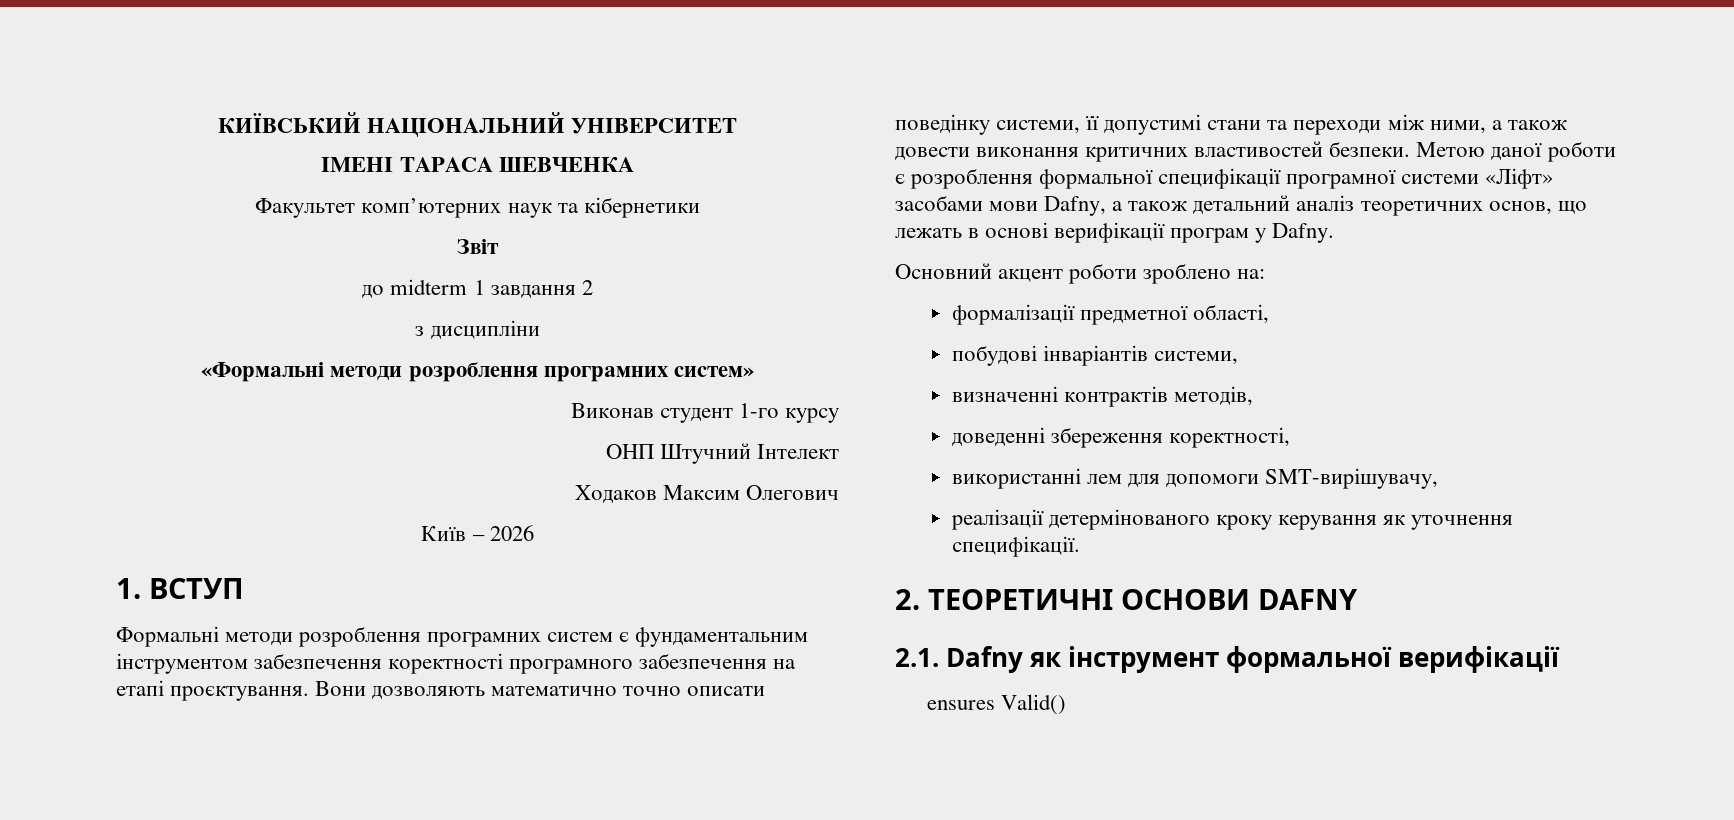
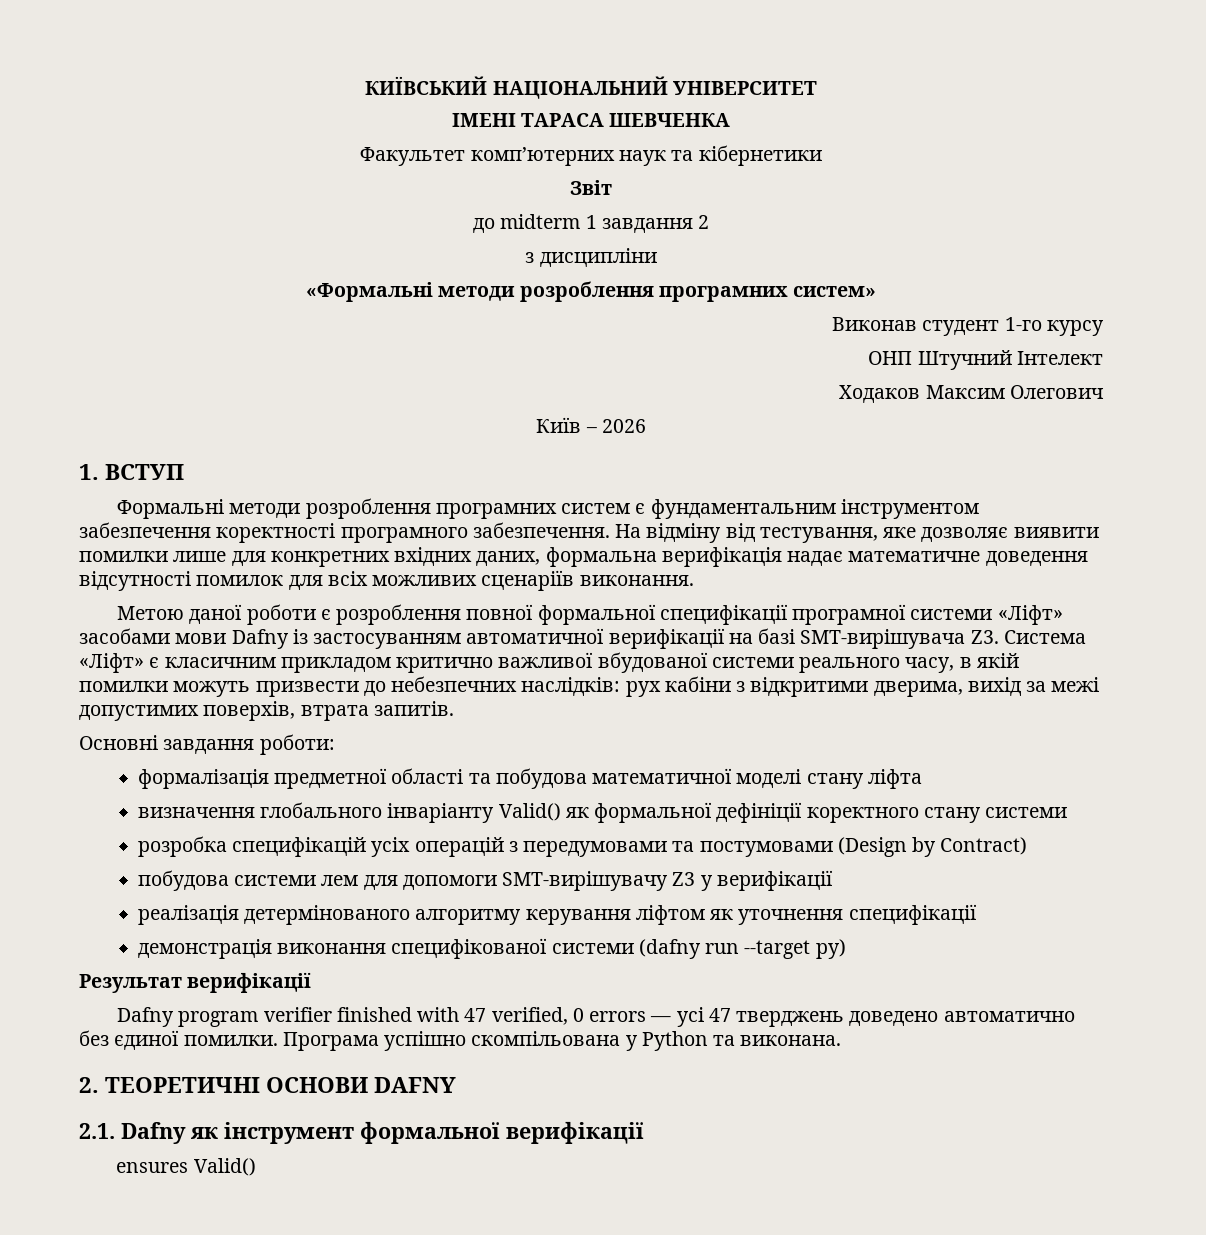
- Формальні методи розроблення програмних систем є фундаментальним інструментом забезпечення коректності програмного забезпечення на етапі проєктування. Вони дозволяють математично точно описати поведінку системи, її допустимі стани та переходи між ними, а також довести виконання критичних властивостей безпеки. Метою даної роботи є розроблення формальної специфікації програмної системи «Ліфт» засобами мови Dafny, а також детальний аналіз теоретичних основ, що лежать в основі верифікації програм у Dafny.
- Основний акцент роботи зроблено на:
- формалізації предметної області,
- побудові інваріантів системи,
- визначенні контрактів методів,
- доведенні збереження коректності,
- використанні лем для допомоги SMT-вирішувачу,
- реалізації детермінованого кроку керування як уточнення специфікації.
+ Формальні методи розроблення програмних систем є фундаментальним інструментом забезпечення коректності програмного забезпечення. На відміну від тестування, яке дозволяє виявити помилки лише для конкретних вхідних даних, формальна верифікація надає математичне доведення відсутності помилок для всіх можливих сценаріїв виконання.
+ Метою даної роботи є розроблення повної формальної специфікації програмної системи «Ліфт» засобами мови Dafny із застосуванням автоматичної верифікації на базі SMT-вирішувача Z3. Система «Ліфт» є класичним прикладом критично важливої вбудованої системи реального часу, в якій помилки можуть призвести до небезпечних наслідків: рух кабіни з відкритими дверима, вихід за межі допустимих поверхів, втрата запитів.
+ Основні завдання роботи:
+ формалізація предметної області та побудова математичної моделі стану ліфта
+ визначення глобального інваріанту Valid() як формальної дефініції коректного стану системи
+ розробка специфікацій усіх операцій з передумовами та постумовами (Design by Contract)
+ побудова системи лем для допомоги SMT-вирішувачу Z3 у верифікації
+ реалізація детермінованого алгоритму керування ліфтом як уточнення специфікації
+ демонстрація виконання специфікованої системи (dafny run --target py)
+ Результат верифікації
+ Dafny program verifier finished with 47 verified, 0 errors — усі 47 тверджень доведено автоматично без єдиної помилки. Програма успішно скомпільована у Python та виконана.

